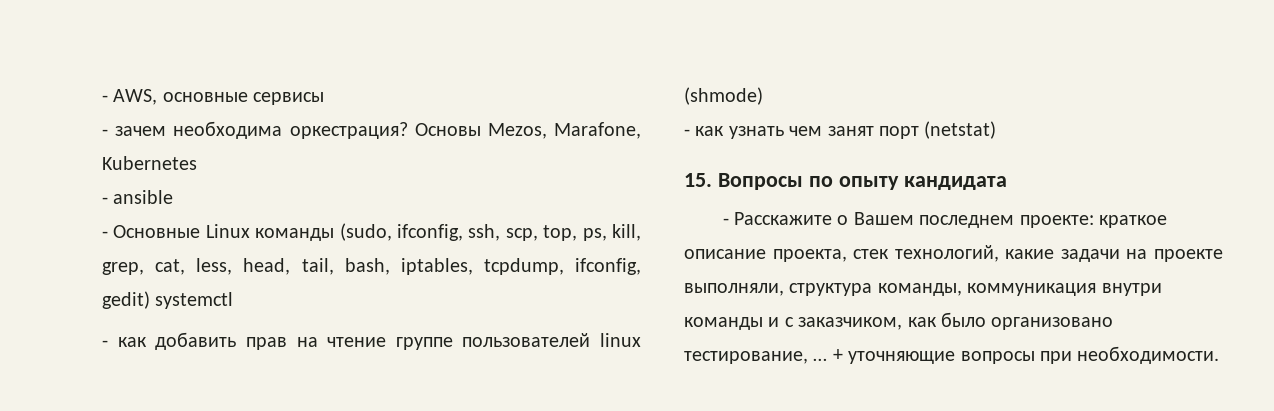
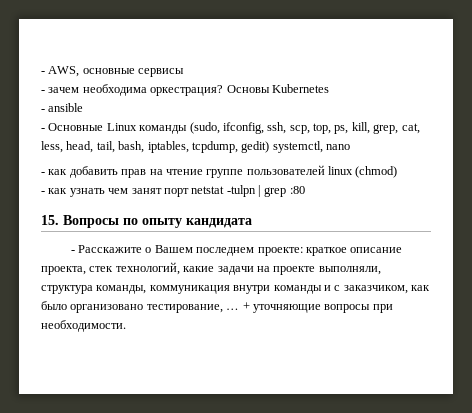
- Основы Mezos, Marafone, Kubernetes
+ Основы Kubernetes
- - Основные Linux команды (sudo, ifconfig, ssh, scp, top, ps, kill, grep, cat, less, head, tail, bash, iptables, tcpdump, ifconfig, gedit) systemctl
+ - Основные Linux команды (sudo, ifconfig, ssh, scp, top, ps, kill, grep, cat, less, head, tail, bash, iptables, tcpdump, gedit) systemctl, nano
- - как добавить прав на чтение группе пользователей linux (shmode)
+ - как добавить прав на чтение группе пользователей linux (chmod)
- - как узнать чем занят порт (netstat)
+ - как узнать чем занят порт netstat -tulpn | grep :80

